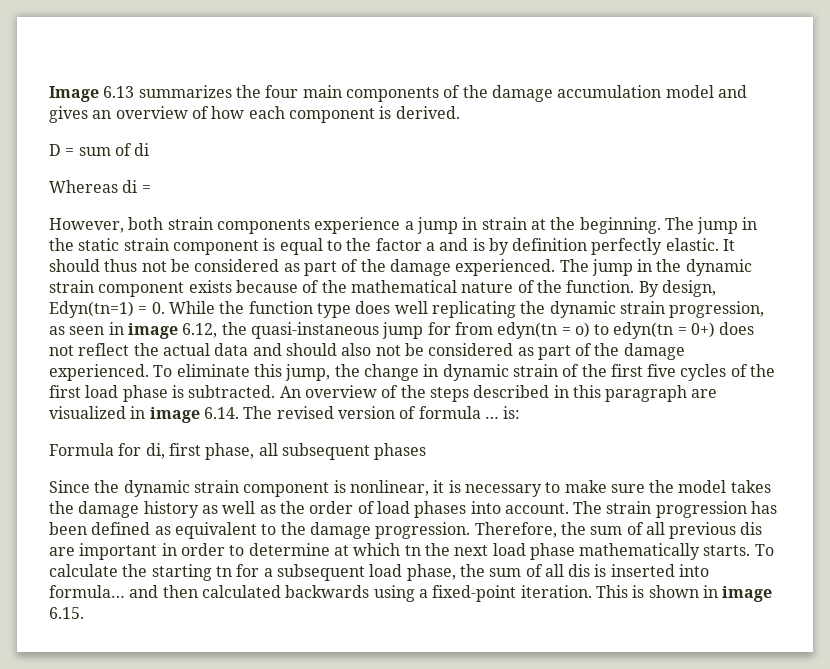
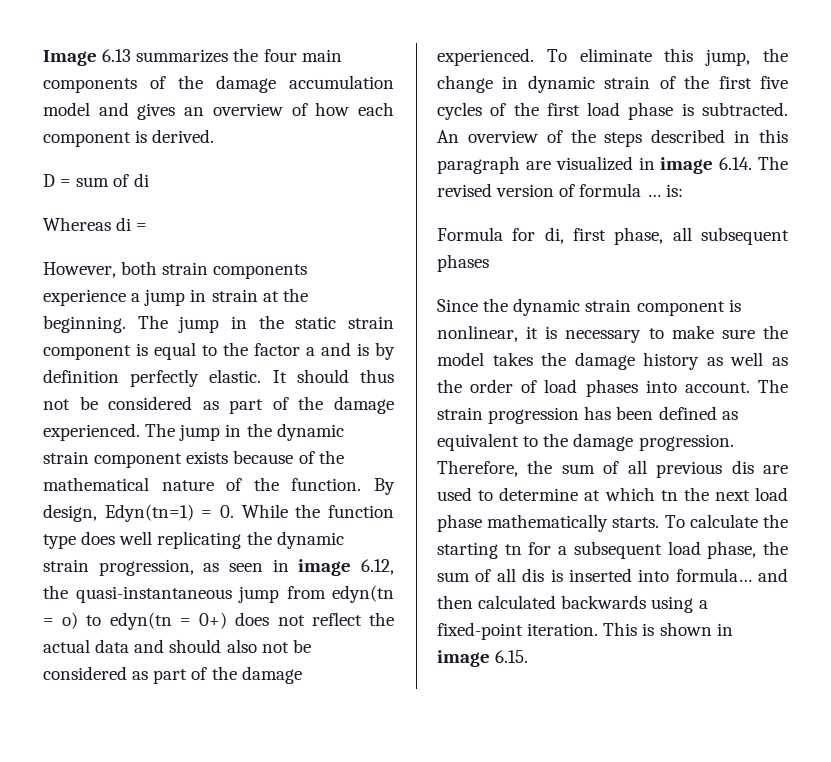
- By design, Edyn(tn=1) = 0. While the function type does well replicating the dynamic strain progression, as seen in image 6.12, the quasi-instaneous jump for from edyn(tn = o) to edyn(tn = 0+) does not reflect the actual data and should also not be considered as part of the damage experienced.
+ By design, Edyn(tn=1) = 0. While the function type does well replicating the dynamic strain progression, as seen in image 6.12, the quasi-instantaneous jump from edyn(tn = o) to edyn(tn = 0+) does not reflect the actual data and should also not be considered as part of the damage experienced.
- Therefore, the sum of all previous dis are important in order to determine at which tn the next load phase mathematically starts.
+ Therefore, the sum of all previous dis are used to determine at which tn the next load phase mathematically starts.

